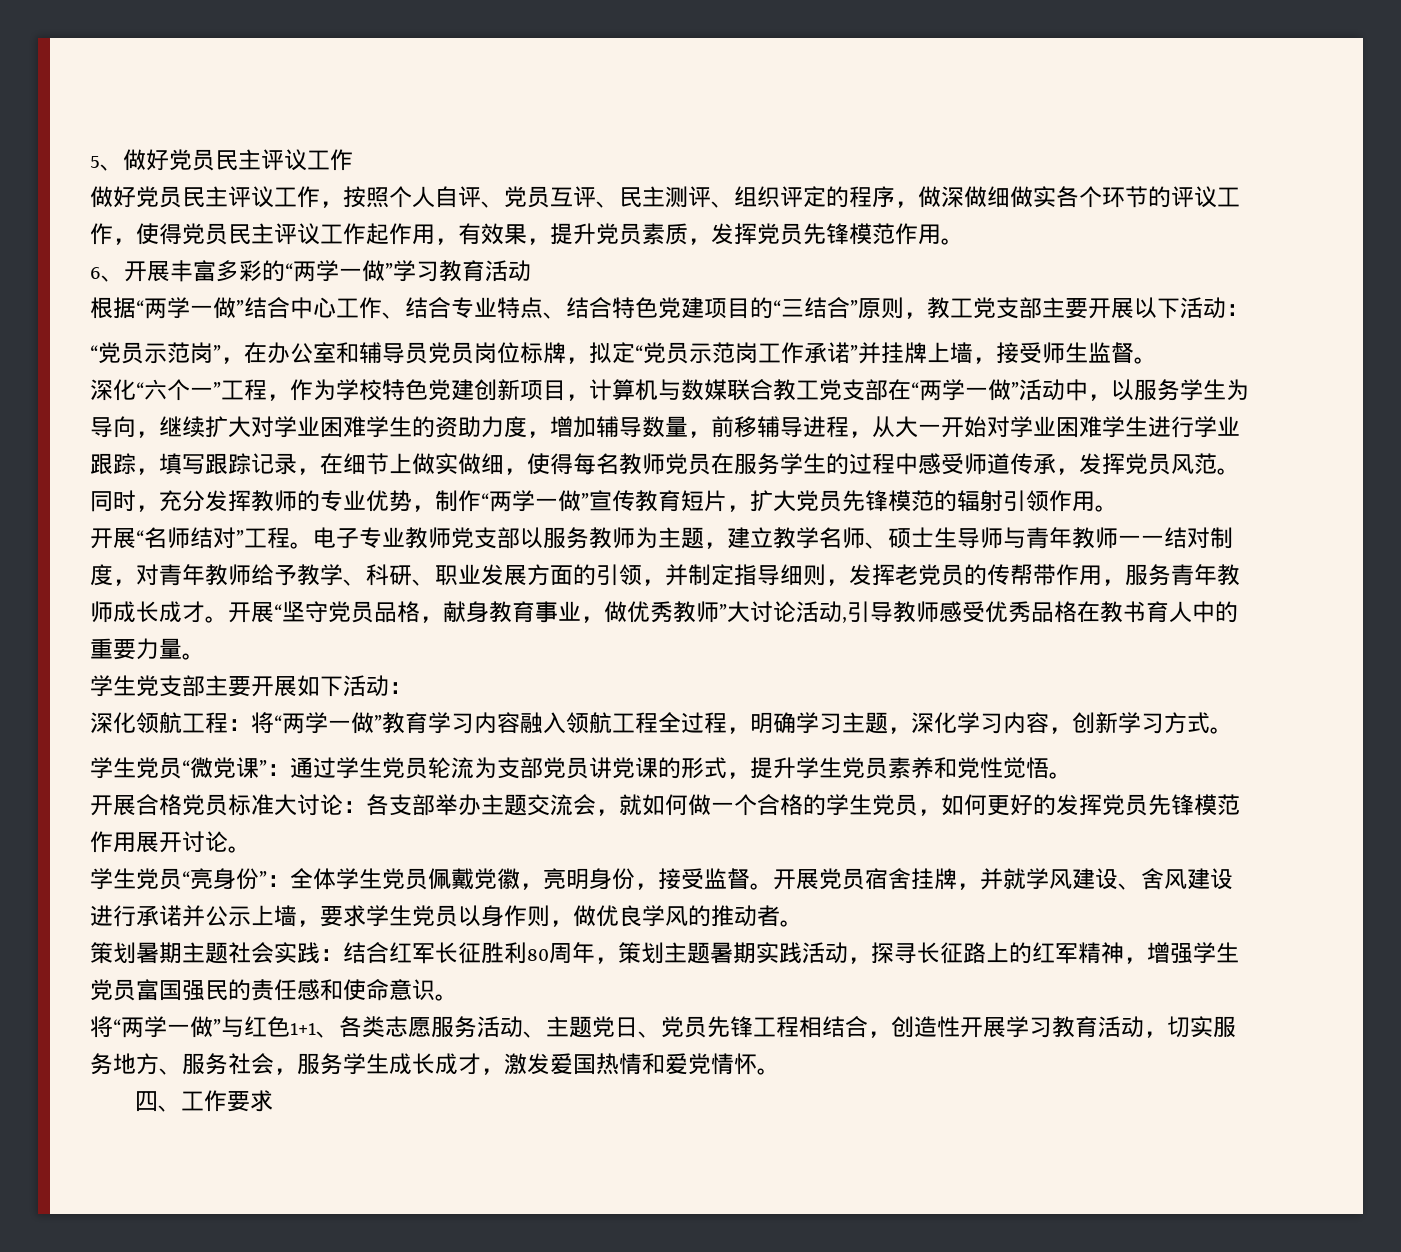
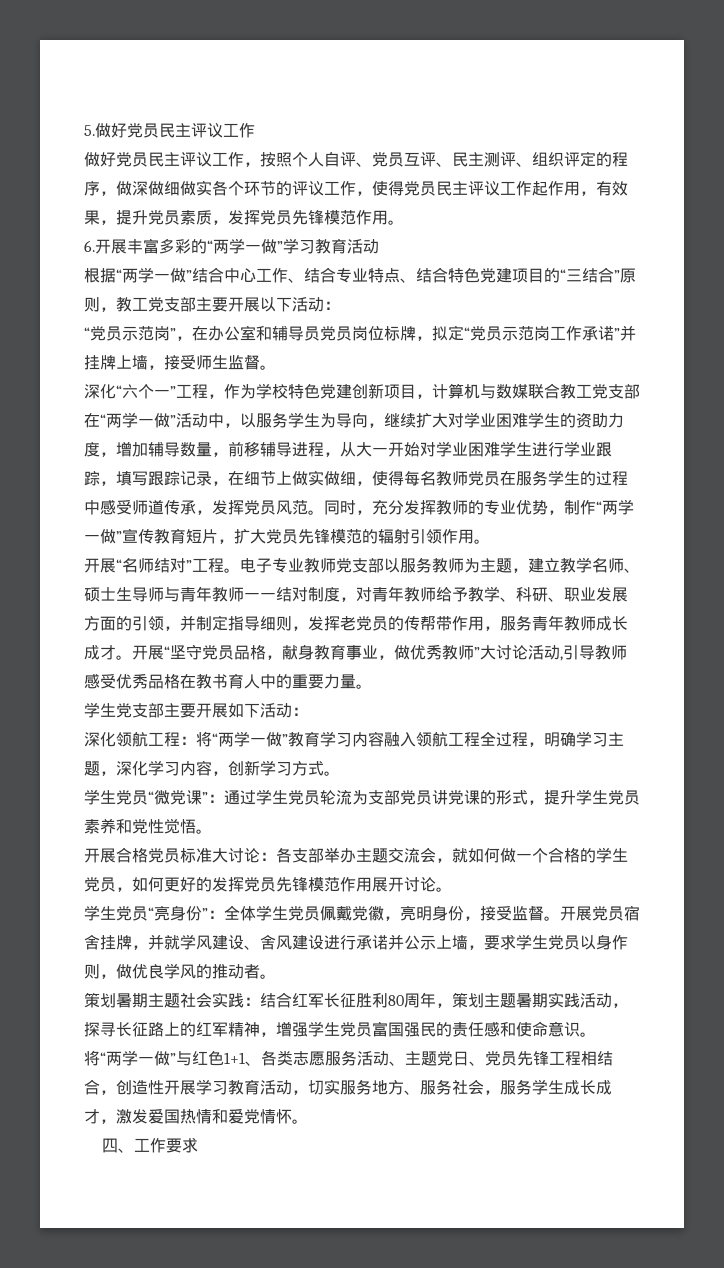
- 5、做好党员民主评议工作
+ 5.做好党员民主评议工作
- 6、开展丰富多彩的“两学一做”学习教育活动
+ 6.开展丰富多彩的“两学一做”学习教育活动

